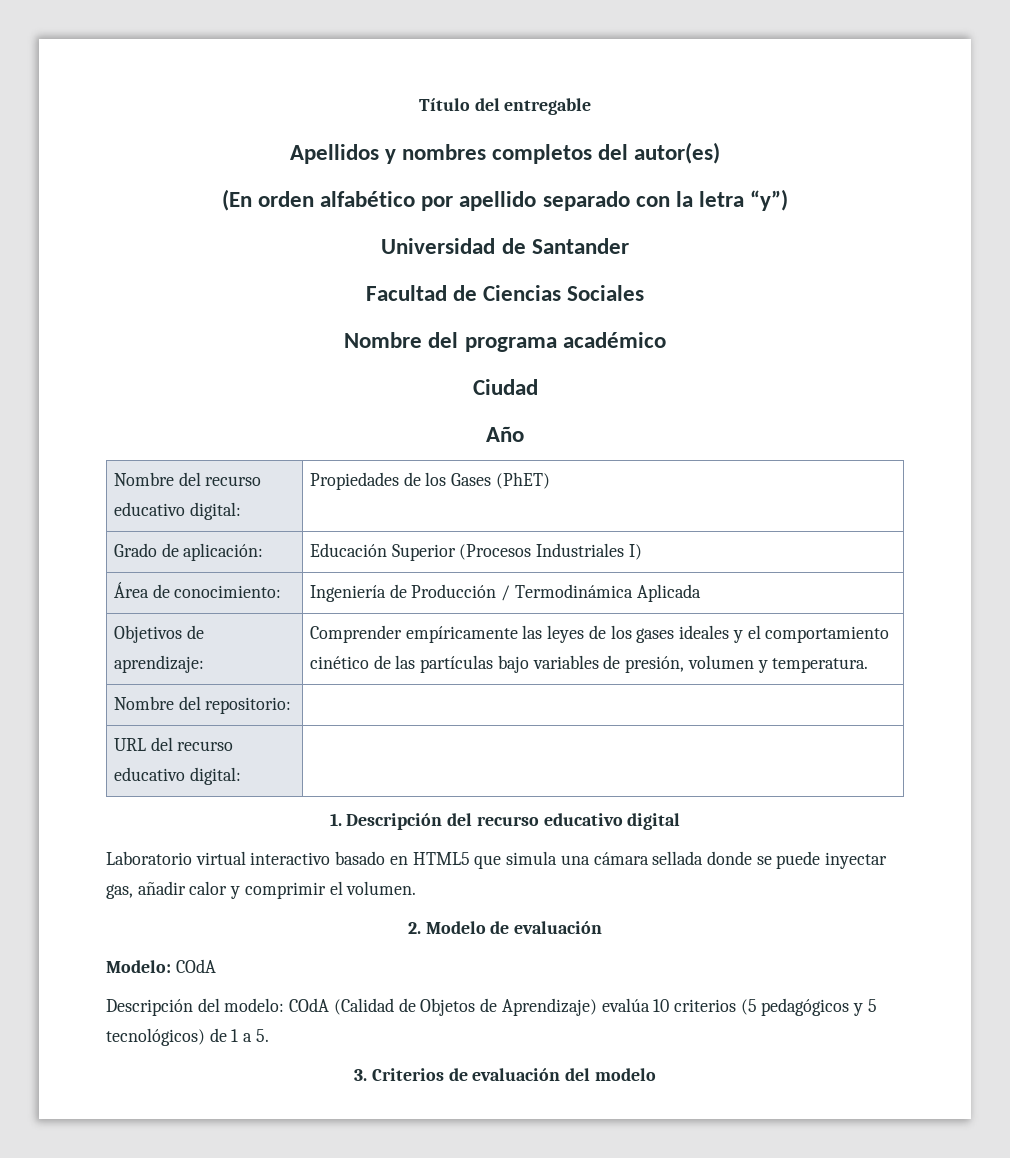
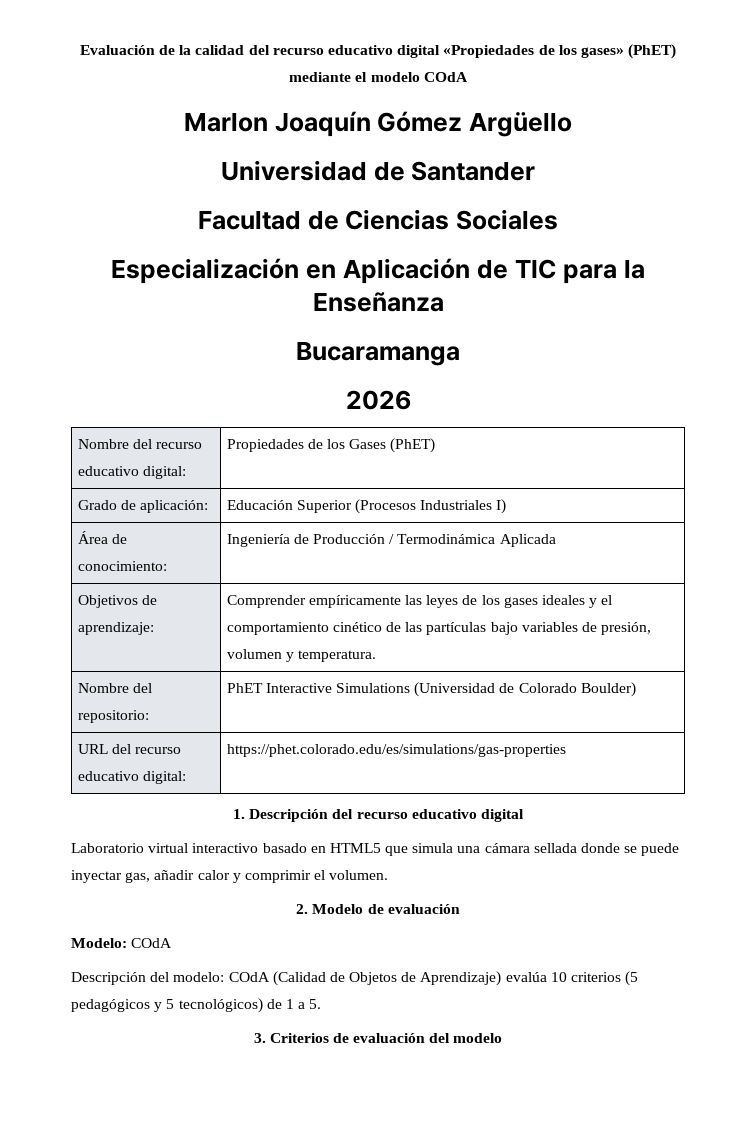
- Título del entregable
- Apellidos y nombres completos del autor(es)
- (En orden alfabético por apellido separado con la letra “y”)
+ Evaluación de la calidad del recurso educativo digital «Propiedades de los gases» (PhET) mediante el modelo COdA
+ Marlon Joaquín Gómez Argüello
- Nombre del programa académico
- Ciudad
- Año
+ Especialización en Aplicación de TIC para la Enseñanza
+ Bucaramanga
+ 2026
- Nombre del repositorio: |
+ Nombre del repositorio: | PhET Interactive Simulations (Universidad de Colorado Boulder)
- URL del recurso educativo digital: |
+ URL del recurso educativo digital: | https://phet.colorado.edu/es/simulations/gas-properties

